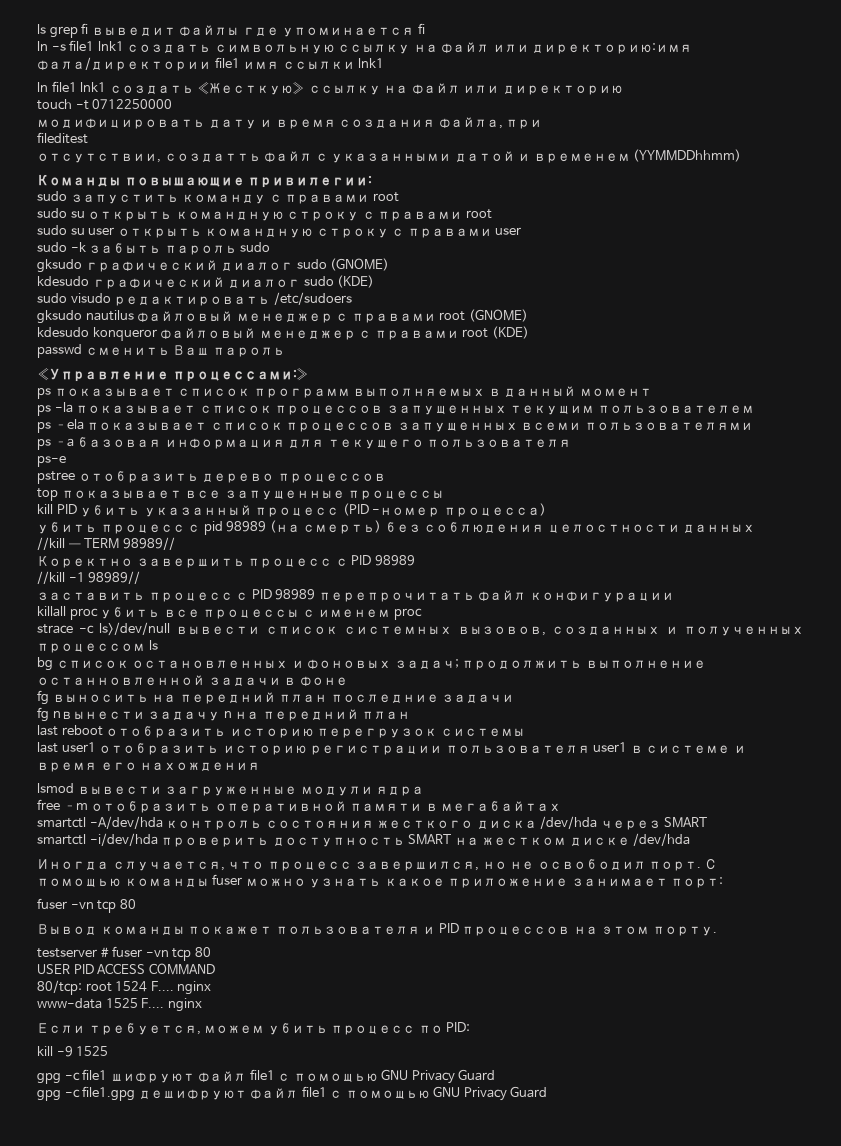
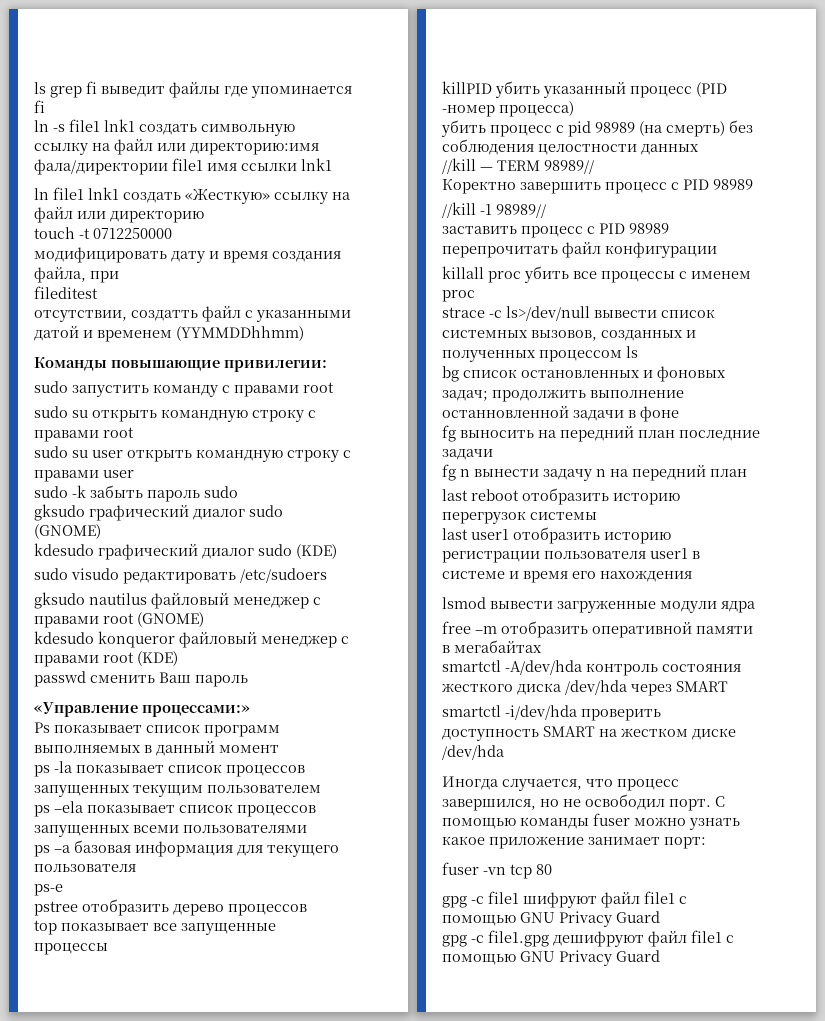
- ps показывает список программ выполняемых в данный момент
+ Ps показывает список программ выполняемых в данный момент
- kill PID убить указанный процесс (PID -номер процесса)
+ killPID убить указанный процесс (PID -номер процесса)
- fg nвынести задачу n на передний план
+ fg n вынести задачу n на передний план
- Вывод команды покажет пользователя и PID процессов на этом порту.
- testserver # fuser -vn tcp 80
- USER PID ACCESS COMMAND
- 80/tcp: root 1524 F.... nginx
- www-data 1525 F.... nginx
- Если требуется, можем убить процесс по PID:
- kill -9 1525

